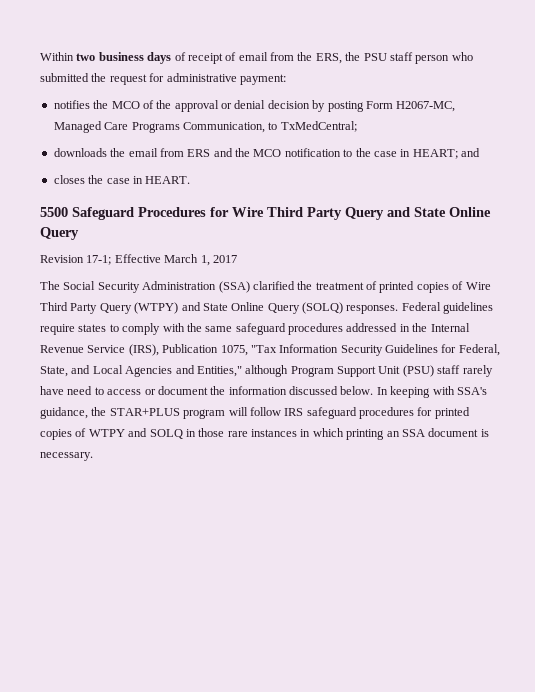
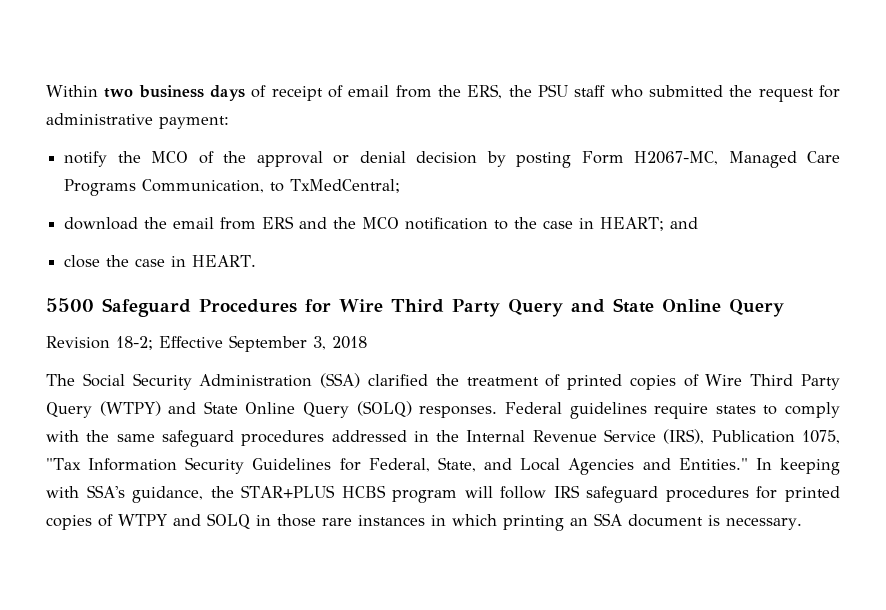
- Within two business days of receipt of email from the ERS, the PSU staff person who submitted the request for administrative payment:
+ Within two business days of receipt of email from the ERS, the PSU staff who submitted the request for administrative payment:
- notifies the MCO of the approval or denial decision by posting Form H2067-MC, Managed Care Programs Communication, to TxMedCentral;
+ notify the MCO of the approval or denial decision by posting Form H2067-MC, Managed Care Programs Communication, to TxMedCentral;
- downloads the email from ERS and the MCO notification to the case in HEART; and
+ download the email from ERS and the MCO notification to the case in HEART; and
- closes the case in HEART.
+ close the case in HEART.
- Revision 17-1; Effective March 1, 2017
+ Revision 18-2; Effective September 3, 2018
- Federal guidelines require states to comply with the same safeguard procedures addressed in the Internal Revenue Service (IRS), Publication 1075, "Tax Information Security Guidelines for Federal, State, and Local Agencies and Entities," although Program Support Unit (PSU) staff rarely have need to access or document the information discussed below.
+ Federal guidelines require states to comply with the same safeguard procedures addressed in the Internal Revenue Service (IRS), Publication 1075, "Tax Information Security Guidelines for Federal, State, and Local Agencies and Entities."
- In keeping with SSA's guidance, the STAR+PLUS program will follow IRS safeguard procedures for printed copies of WTPY and SOLQ in those rare instances in which printing an SSA document is necessary.
+ In keeping with SSA's guidance, the STAR+PLUS HCBS program will follow IRS safeguard procedures for printed copies of WTPY and SOLQ in those rare instances in which printing an SSA document is necessary.

